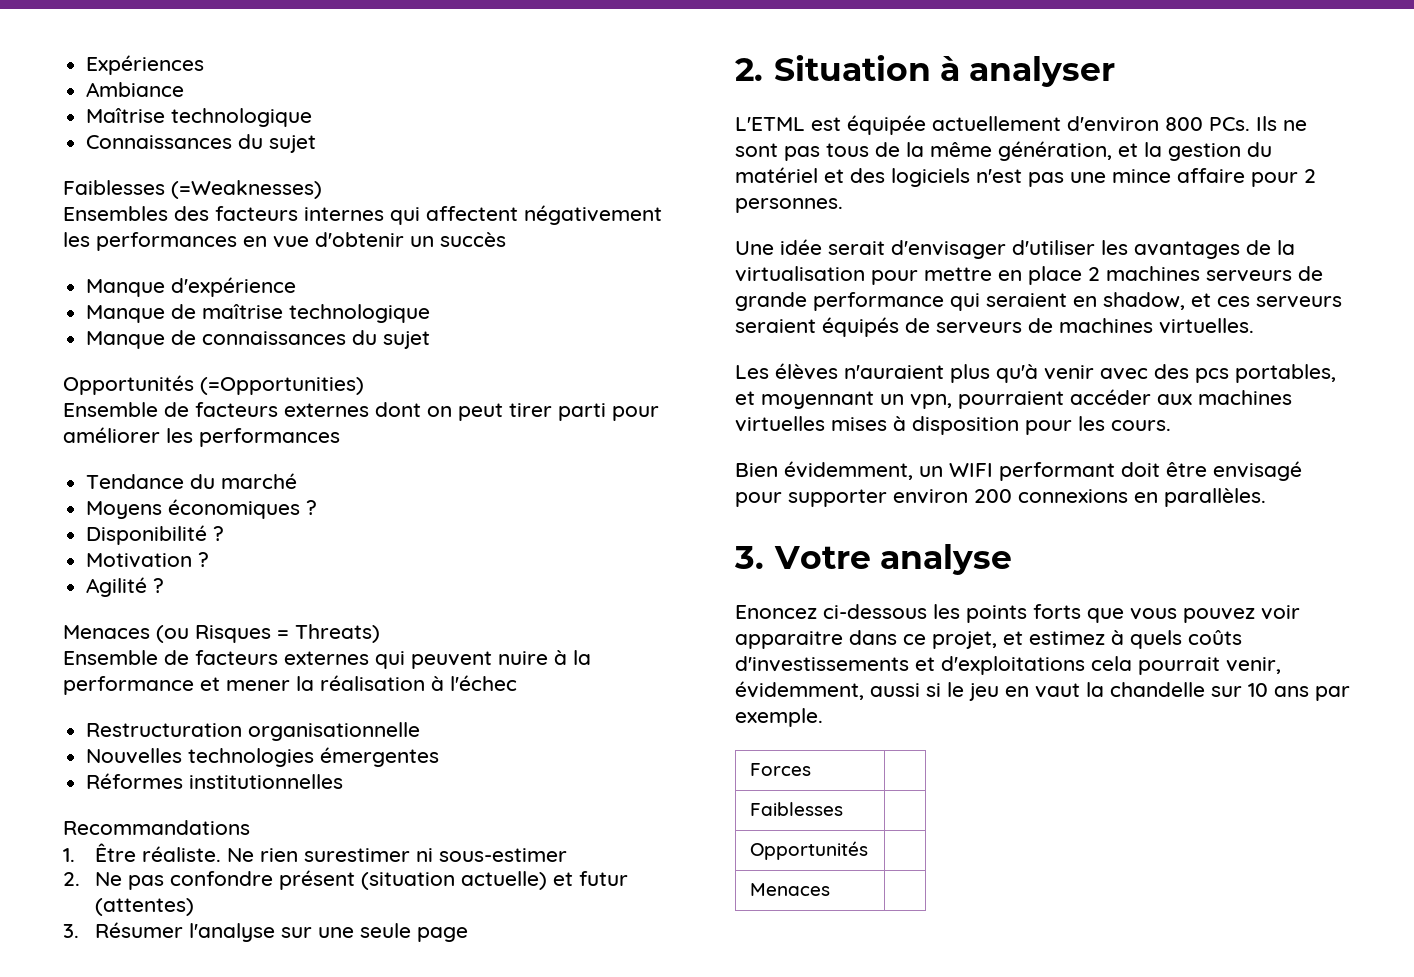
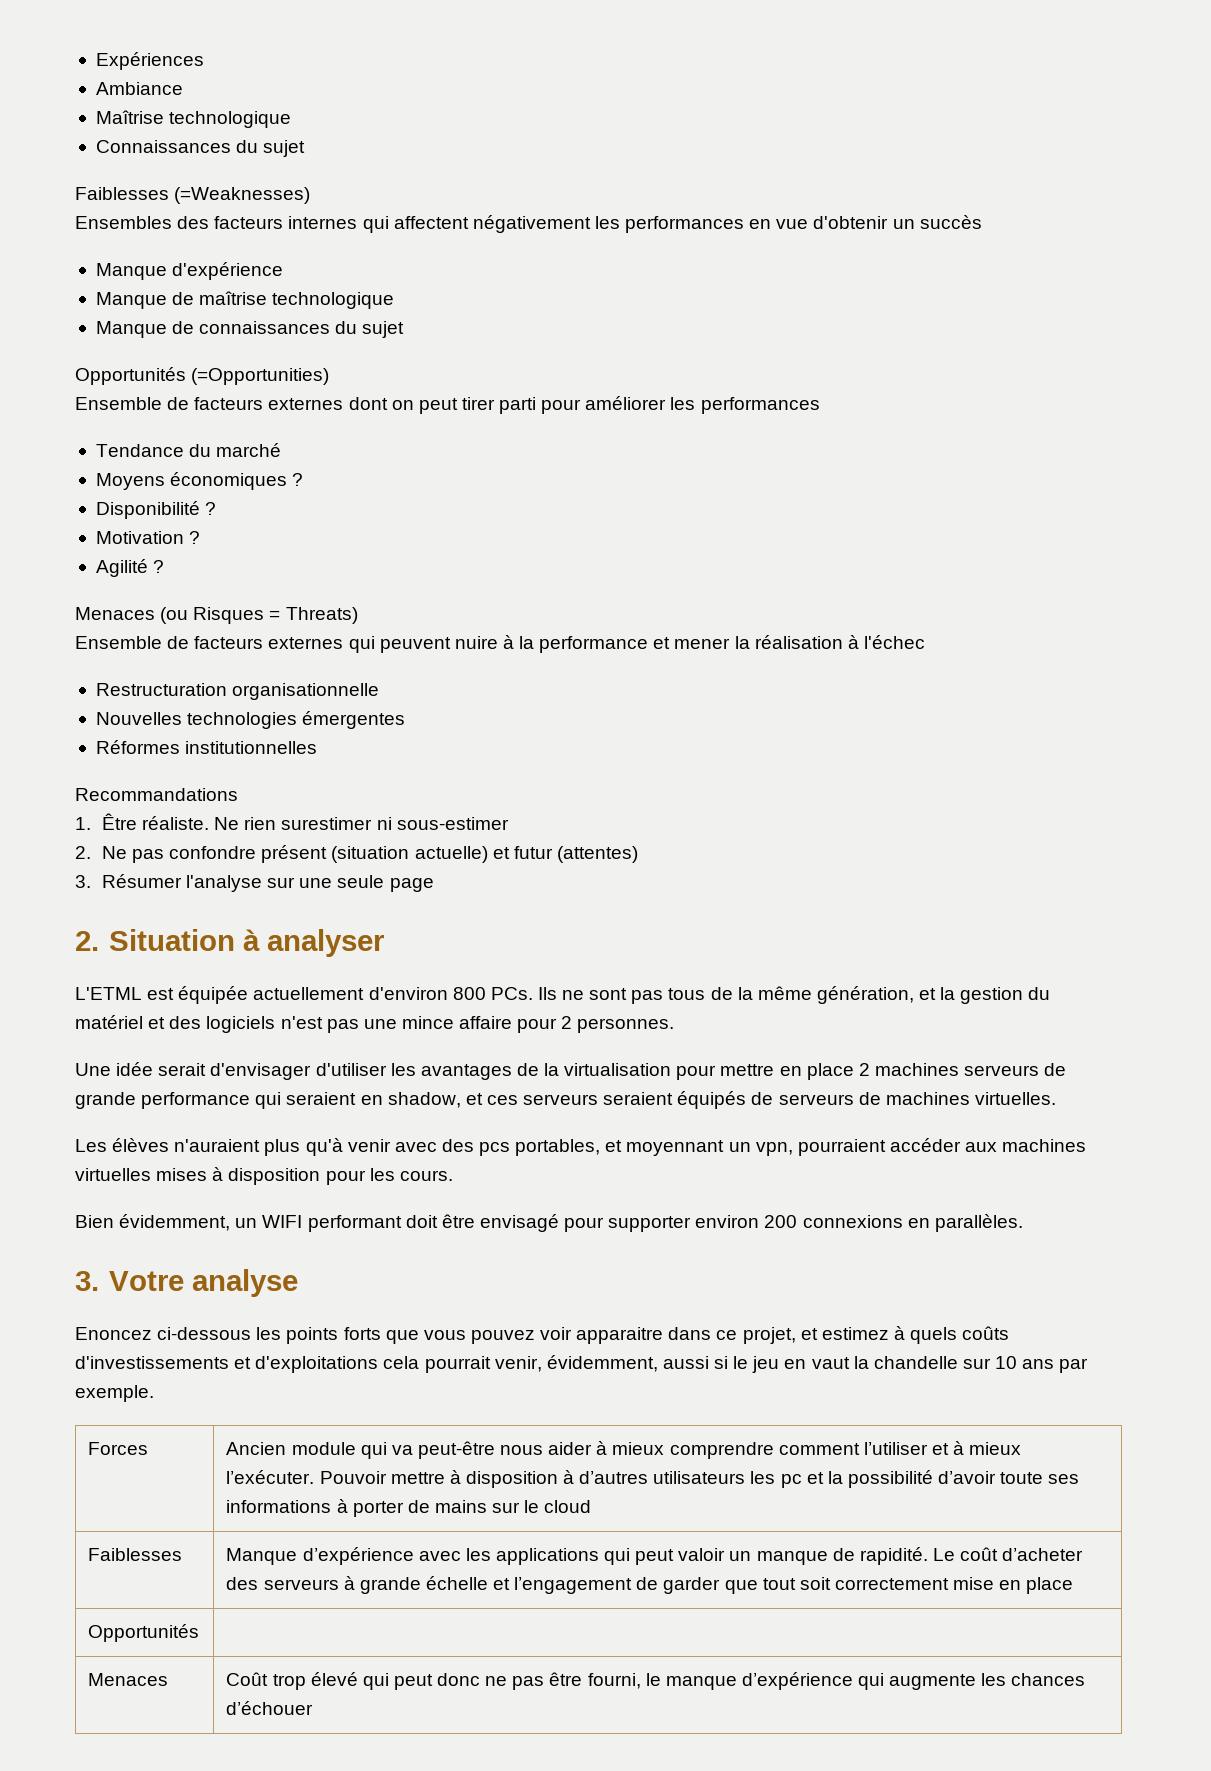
- Forces |
- Faiblesses |
+ Forces | Ancien module qui va peut-être nous aider à mieux comprendre comment l’utiliser et à mieux l’exécuter. Pouvoir mettre à disposition à d’autres utilisateurs les pc et la possibilité d’avoir toute ses informations à porter de mains sur le cloud
+ Faiblesses | Manque d’expérience avec les applications qui peut valoir un manque de rapidité. Le coût d’acheter des serveurs à grande échelle et l’engagement de garder que tout soit correctement mise en place
  Opportunités |
- Menaces |
+ Menaces | Coût trop élevé qui peut donc ne pas être fourni, le manque d’expérience qui augmente les chances d’échouer

